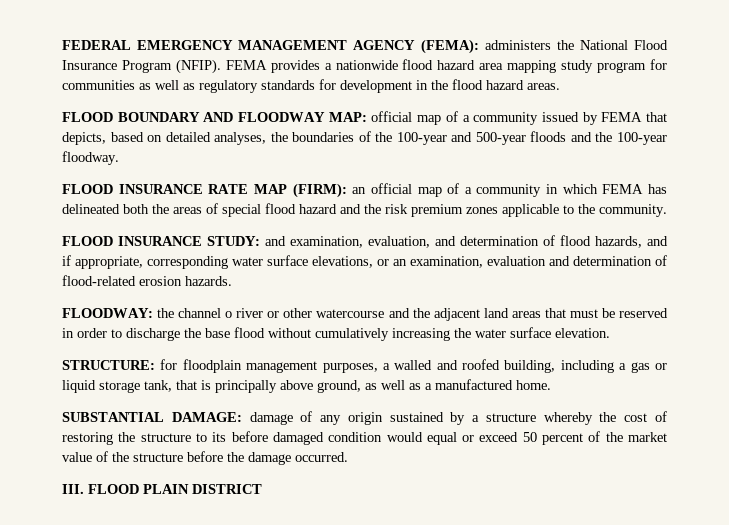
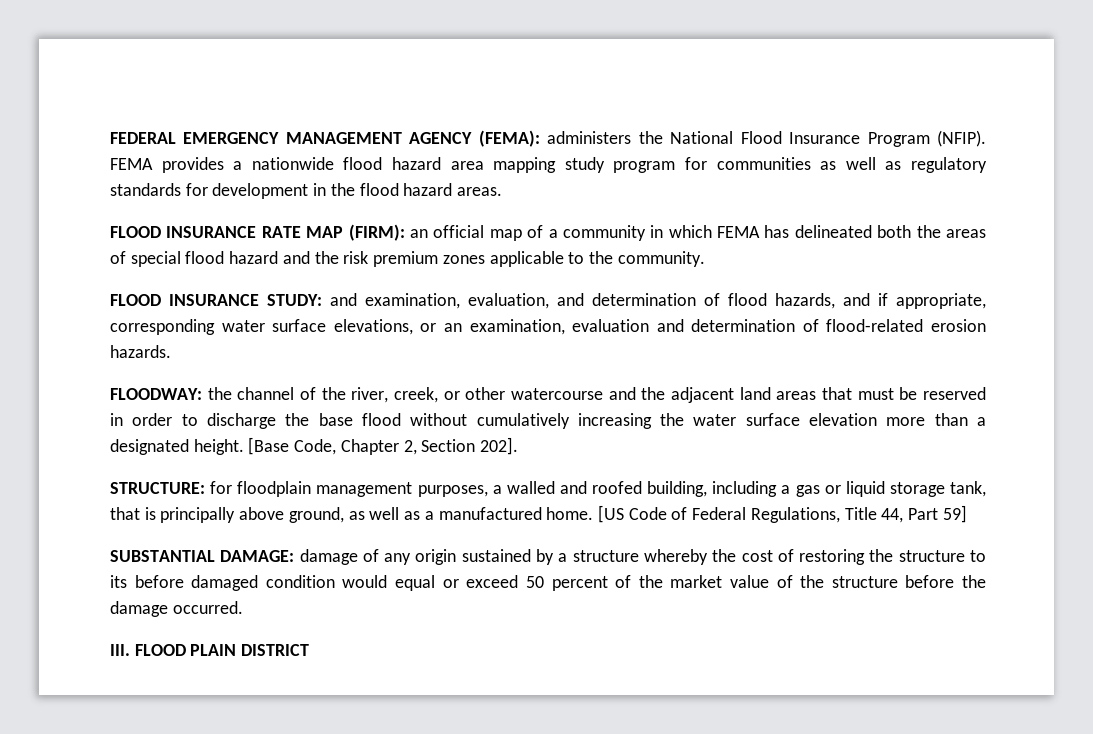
- FLOOD BOUNDARY AND FLOODWAY MAP: official map of a community issued by FEMA that depicts, based on detailed analyses, the boundaries of the 100-year and 500-year floods and the 100-year floodway.
- FLOODWAY: the channel o river or other watercourse and the adjacent land areas that must be reserved in order to discharge the base flood without cumulatively increasing the water surface elevation.
+ FLOODWAY: the channel of the river, creek, or other watercourse and the adjacent land areas that must be reserved in order to discharge the base flood without cumulatively increasing the water surface elevation more than a designated height. [Base Code, Chapter 2, Section 202].
+ [US Code of Federal Regulations, Title 44, Part 59]

